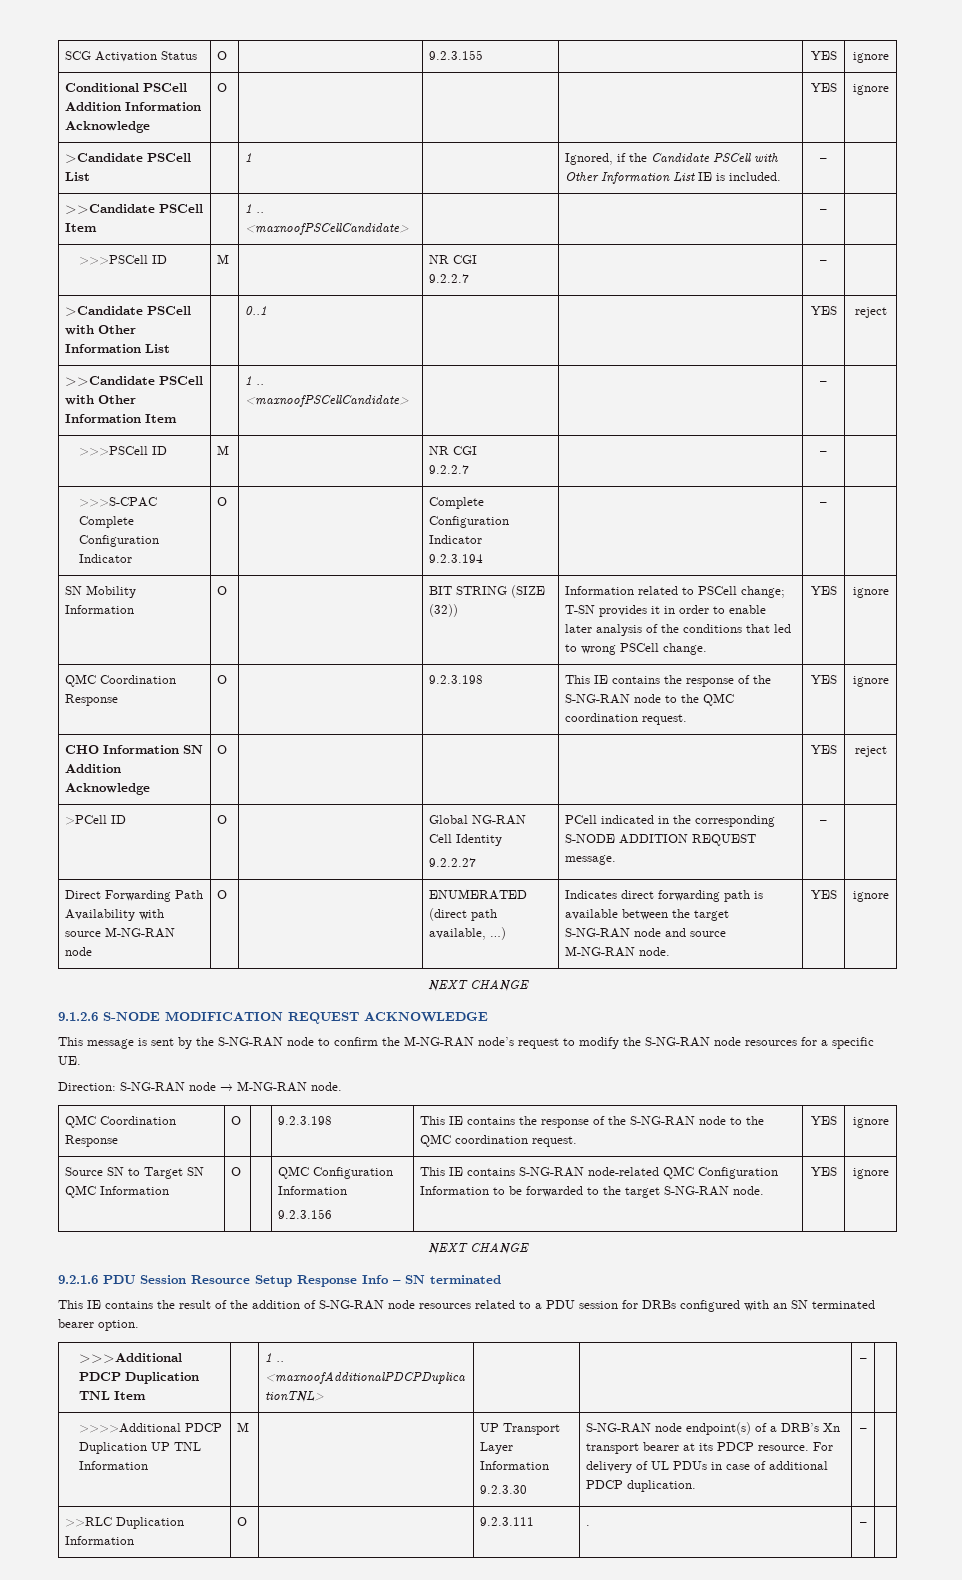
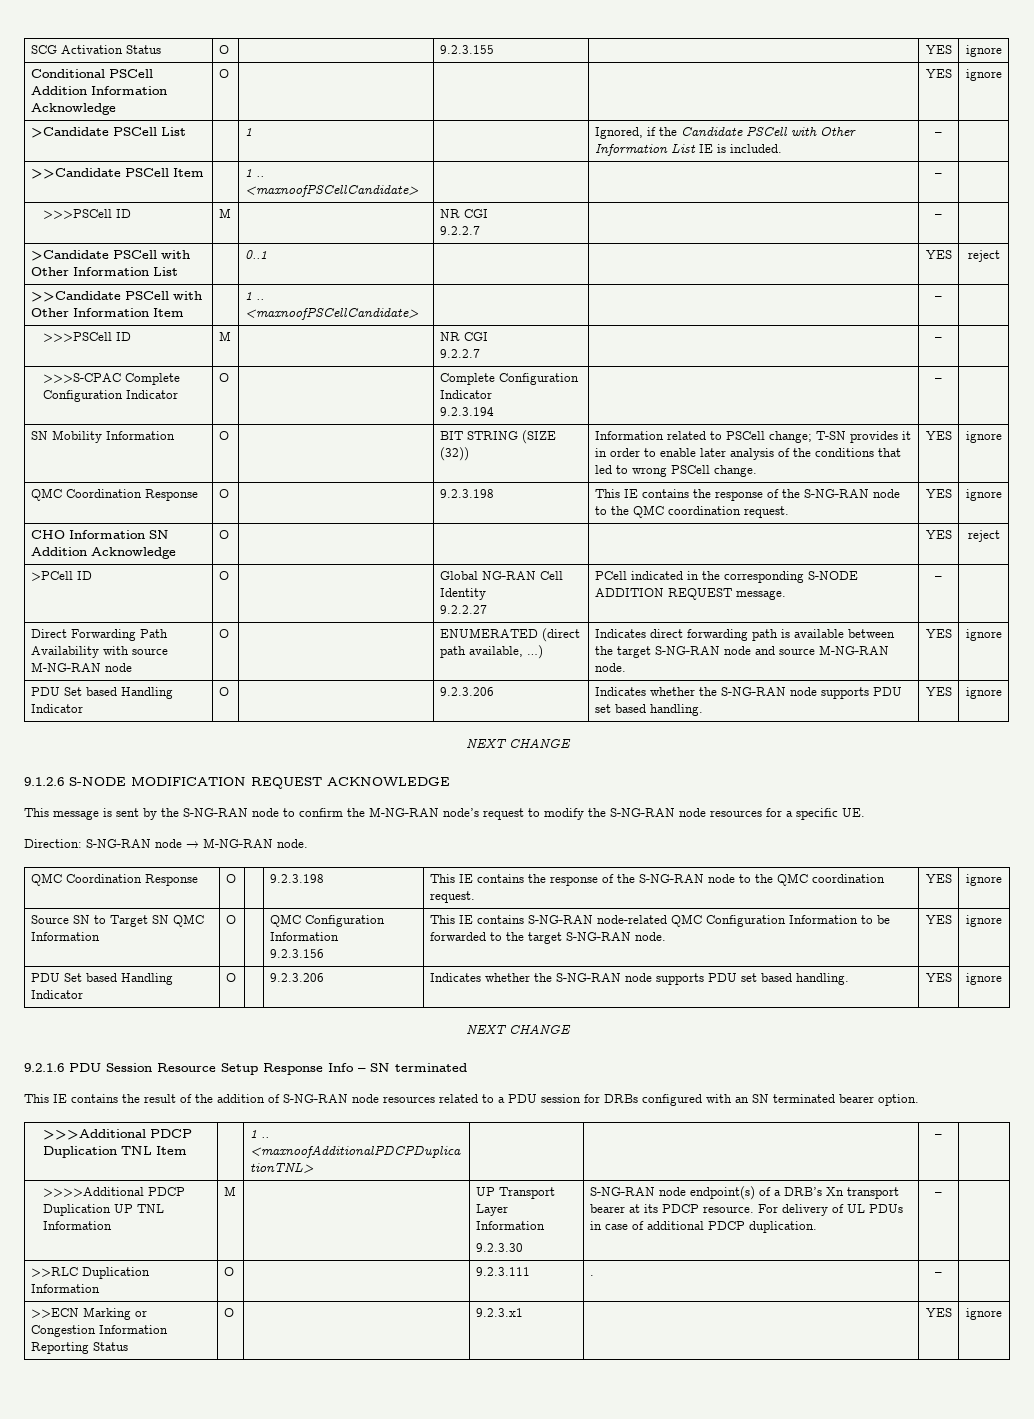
  Direct Forwarding Path Availability with source M-NG-RAN node | O | | ENUMERATED (direct path available, …) | Indicates direct forwarding path is available between the target S-NG-RAN node and source M-NG-RAN node. | YES | ignore
+ PDU Set based Handling Indicator | O | | 9.2.3.206 | Indicates whether the S-NG-RAN node supports PDU set based handling. | YES | ignore
  Source SN to Target SN QMC Information | O | | QMC Configuration Information
  9.2.3.156 | This IE contains S-NG-RAN node-related QMC Configuration Information to be forwarded to the target S-NG-RAN node. | YES | ignore
+ PDU Set based Handling Indicator | O | | 9.2.3.206 | Indicates whether the S-NG-RAN node supports PDU set based handling. | YES | ignore
+ >>ECN Marking or Congestion Information Reporting Status | O | | 9.2.3.x1 | | YES | ignore

